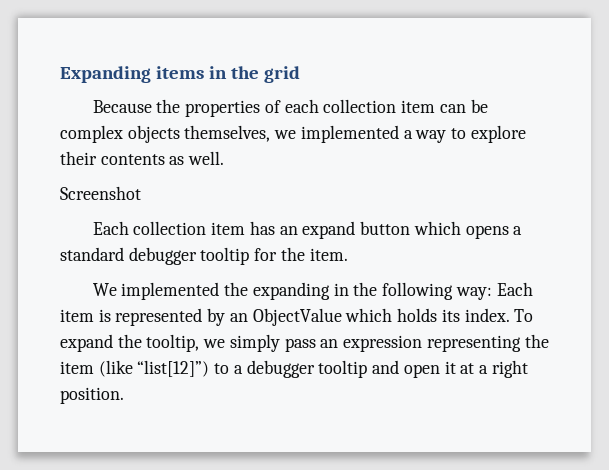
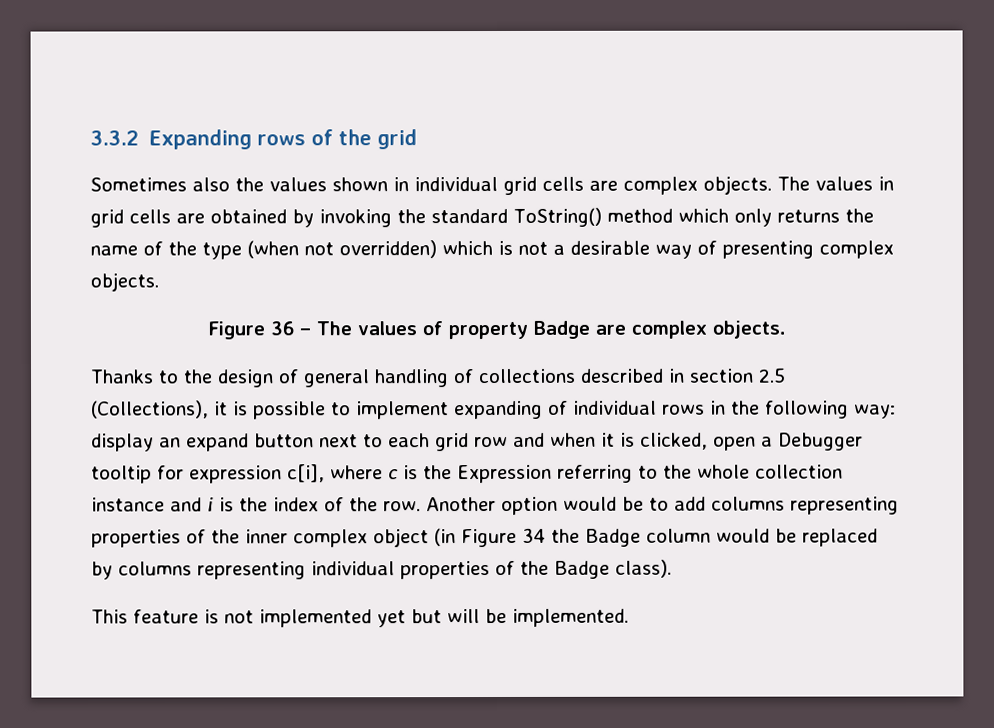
- Expanding items in the grid
- Because the properties of each collection item can be complex objects themselves, we implemented a way to explore their contents as well.
- Screenshot
- Each collection item has an expand button which opens a standard debugger tooltip for the item.
- We implemented the expanding in the following way: Each item is represented by an ObjectValue which holds its index. To expand the tooltip, we simply pass an expression representing the item (like “list[12]”) to a debugger tooltip and open it at a right position.
+ 3.3.2 Expanding rows of the grid
+ Sometimes also the values shown in individual grid cells are complex objects. The values in grid cells are obtained by invoking the standard ToString() method which only returns the name of the type (when not overridden) which is not a desirable way of presenting complex objects.
+ Figure 36 – The values of property Badge are complex objects.
+ Thanks to the design of general handling of collections described in section 2.5 (Collections), it is possible to implement expanding of individual rows in the following way: display an expand button next to each grid row and when it is clicked, open a Debugger tooltip for expression c[i], where c is the Expression referring to the whole collection instance and i is the index of the row. Another option would be to add columns representing properties of the inner complex object (in Figure 34 the Badge column would be replaced by columns representing individual properties of the Badge class).
+ This feature is not implemented yet but will be implemented.

